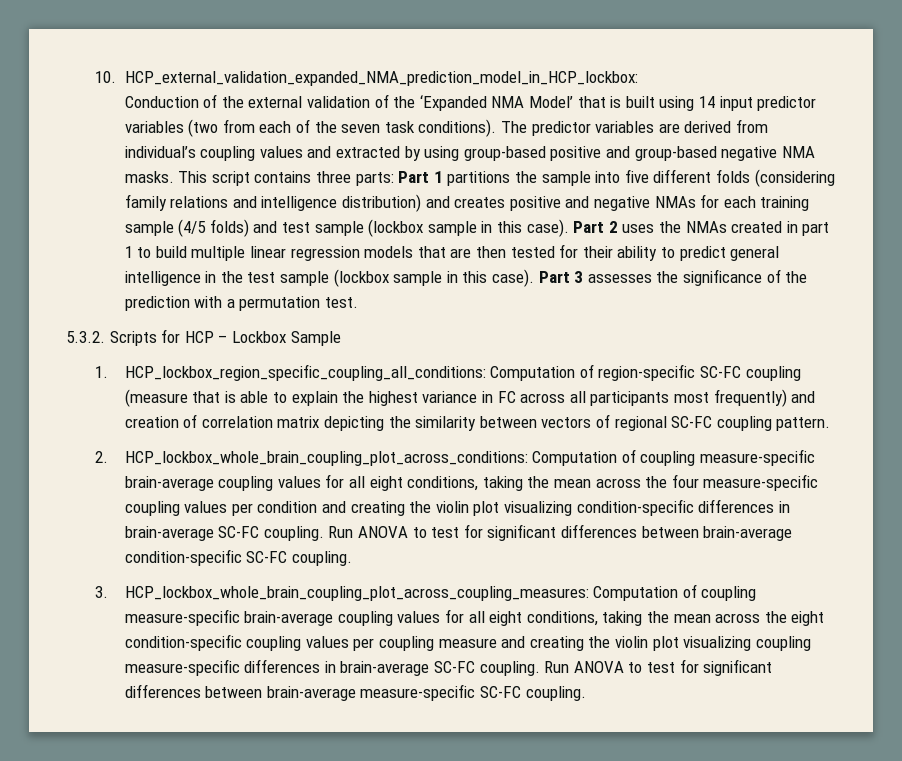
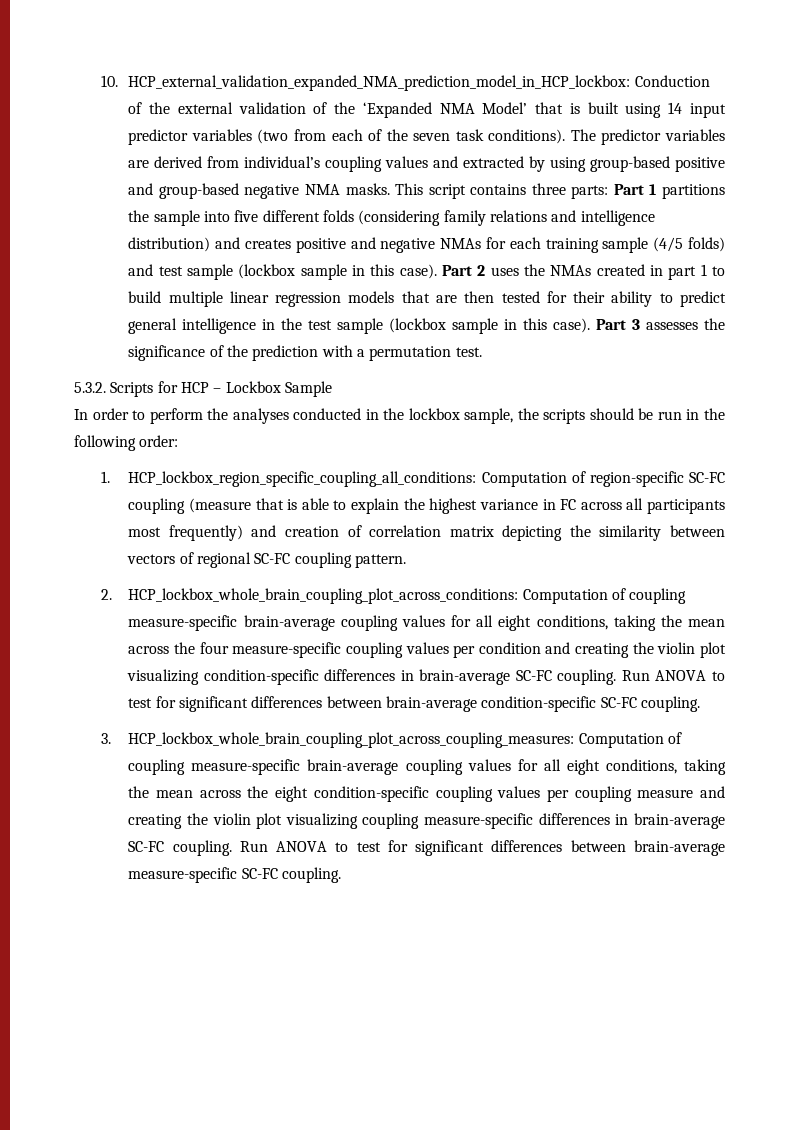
- 10. HCP_external_validation_expanded_NMA_prediction_model_in_HCP_lockbox:
- Conduction of the external validation of the ‘Expanded NMA Model’ that is built using 14 input predictor variables (two from each of the seven task conditions).
+ 10. HCP_external_validation_expanded_NMA_prediction_model_in_HCP_lockbox: Conduction of the external validation of the ‘Expanded NMA Model’ that is built using 14 input predictor variables (two from each of the seven task conditions).
+ In order to perform the analyses conducted in the lockbox sample, the scripts should be run in the following order:

